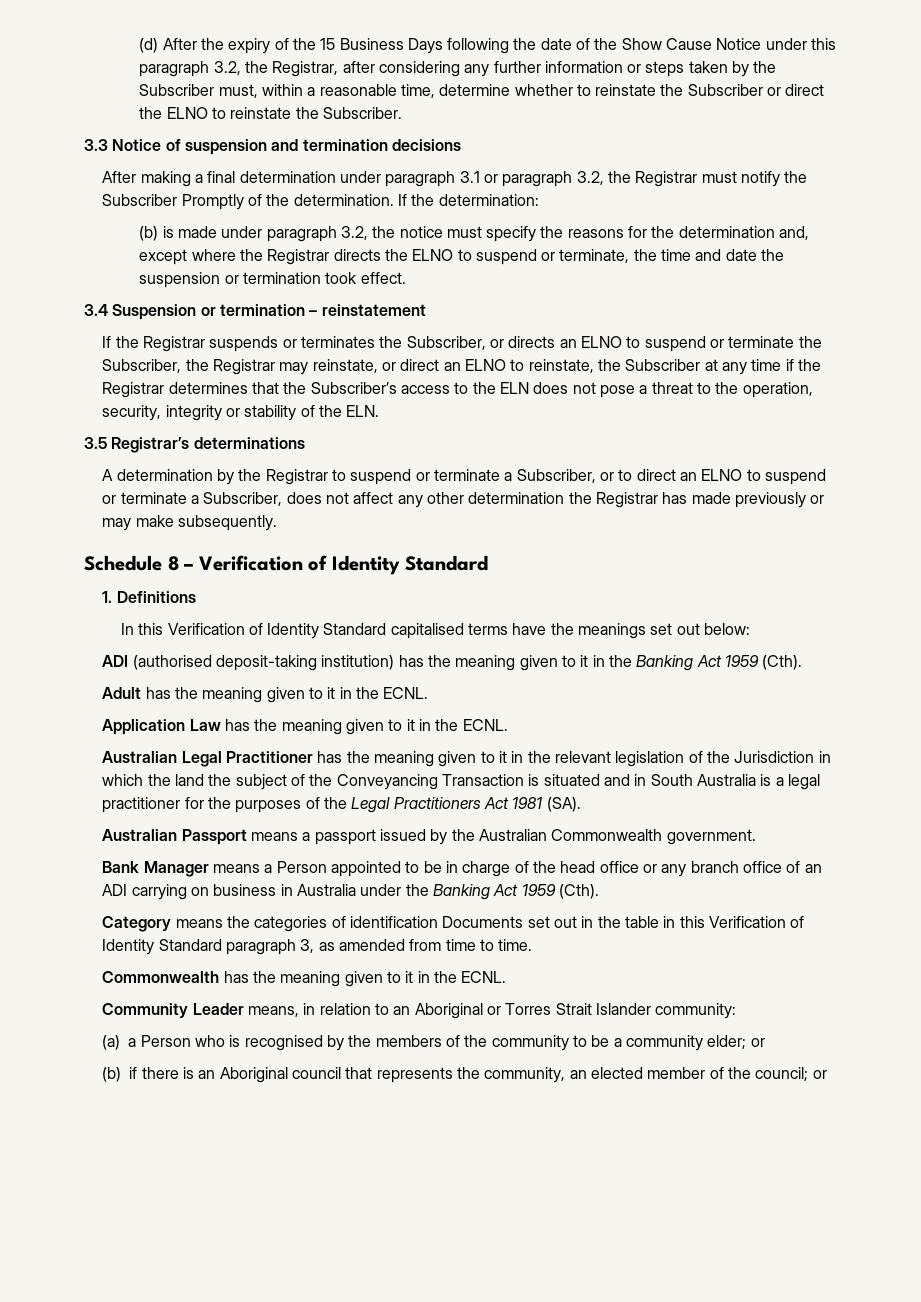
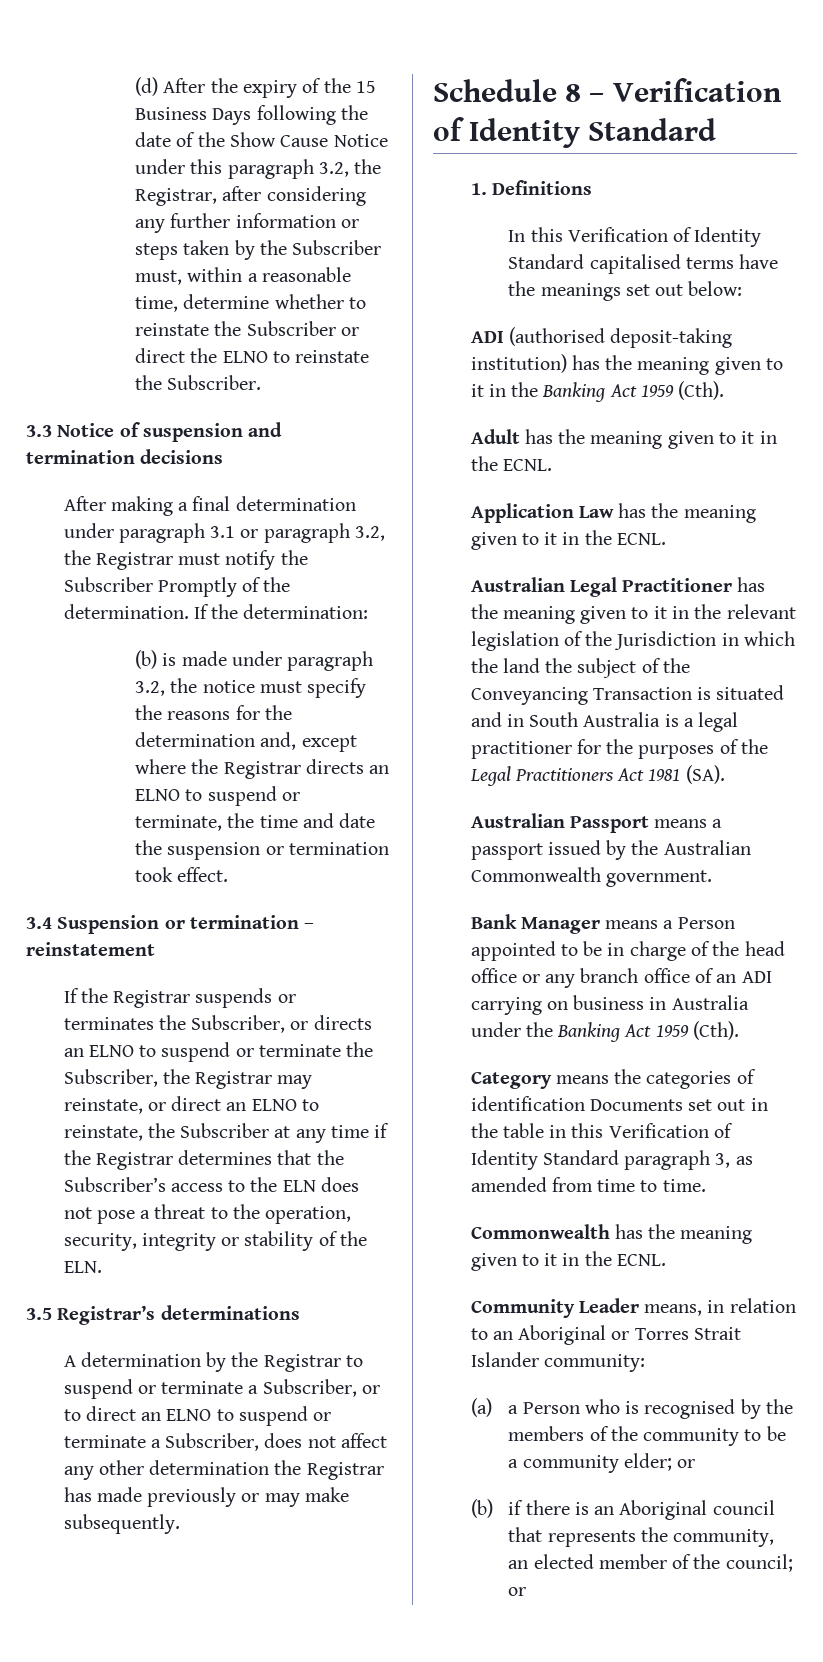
- (b) is made under paragraph 3.2, the notice must specify the reasons for the determination and, except where the Registrar directs the ELNO to suspend or terminate, the time and date the suspension or termination took effect.
+ (b) is made under paragraph 3.2, the notice must specify the reasons for the determination and, except where the Registrar directs an ELNO to suspend or terminate, the time and date the suspension or termination took effect.

